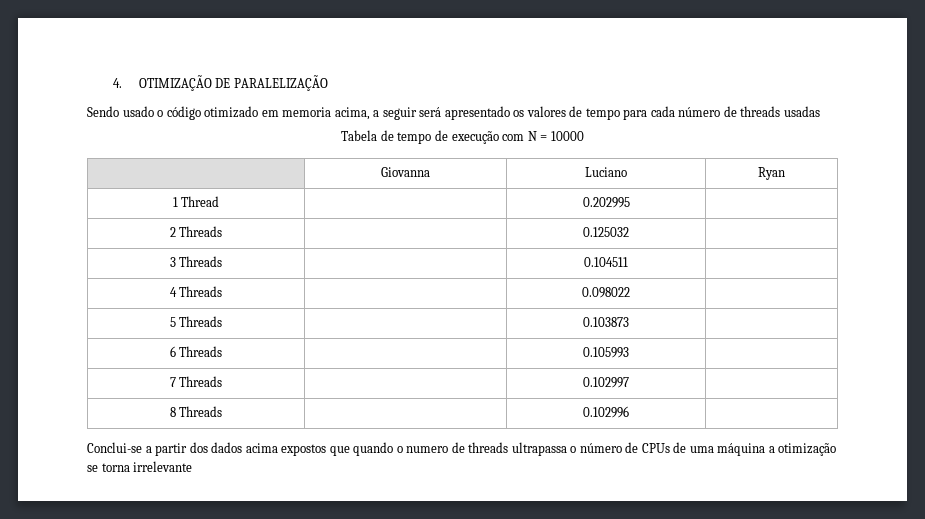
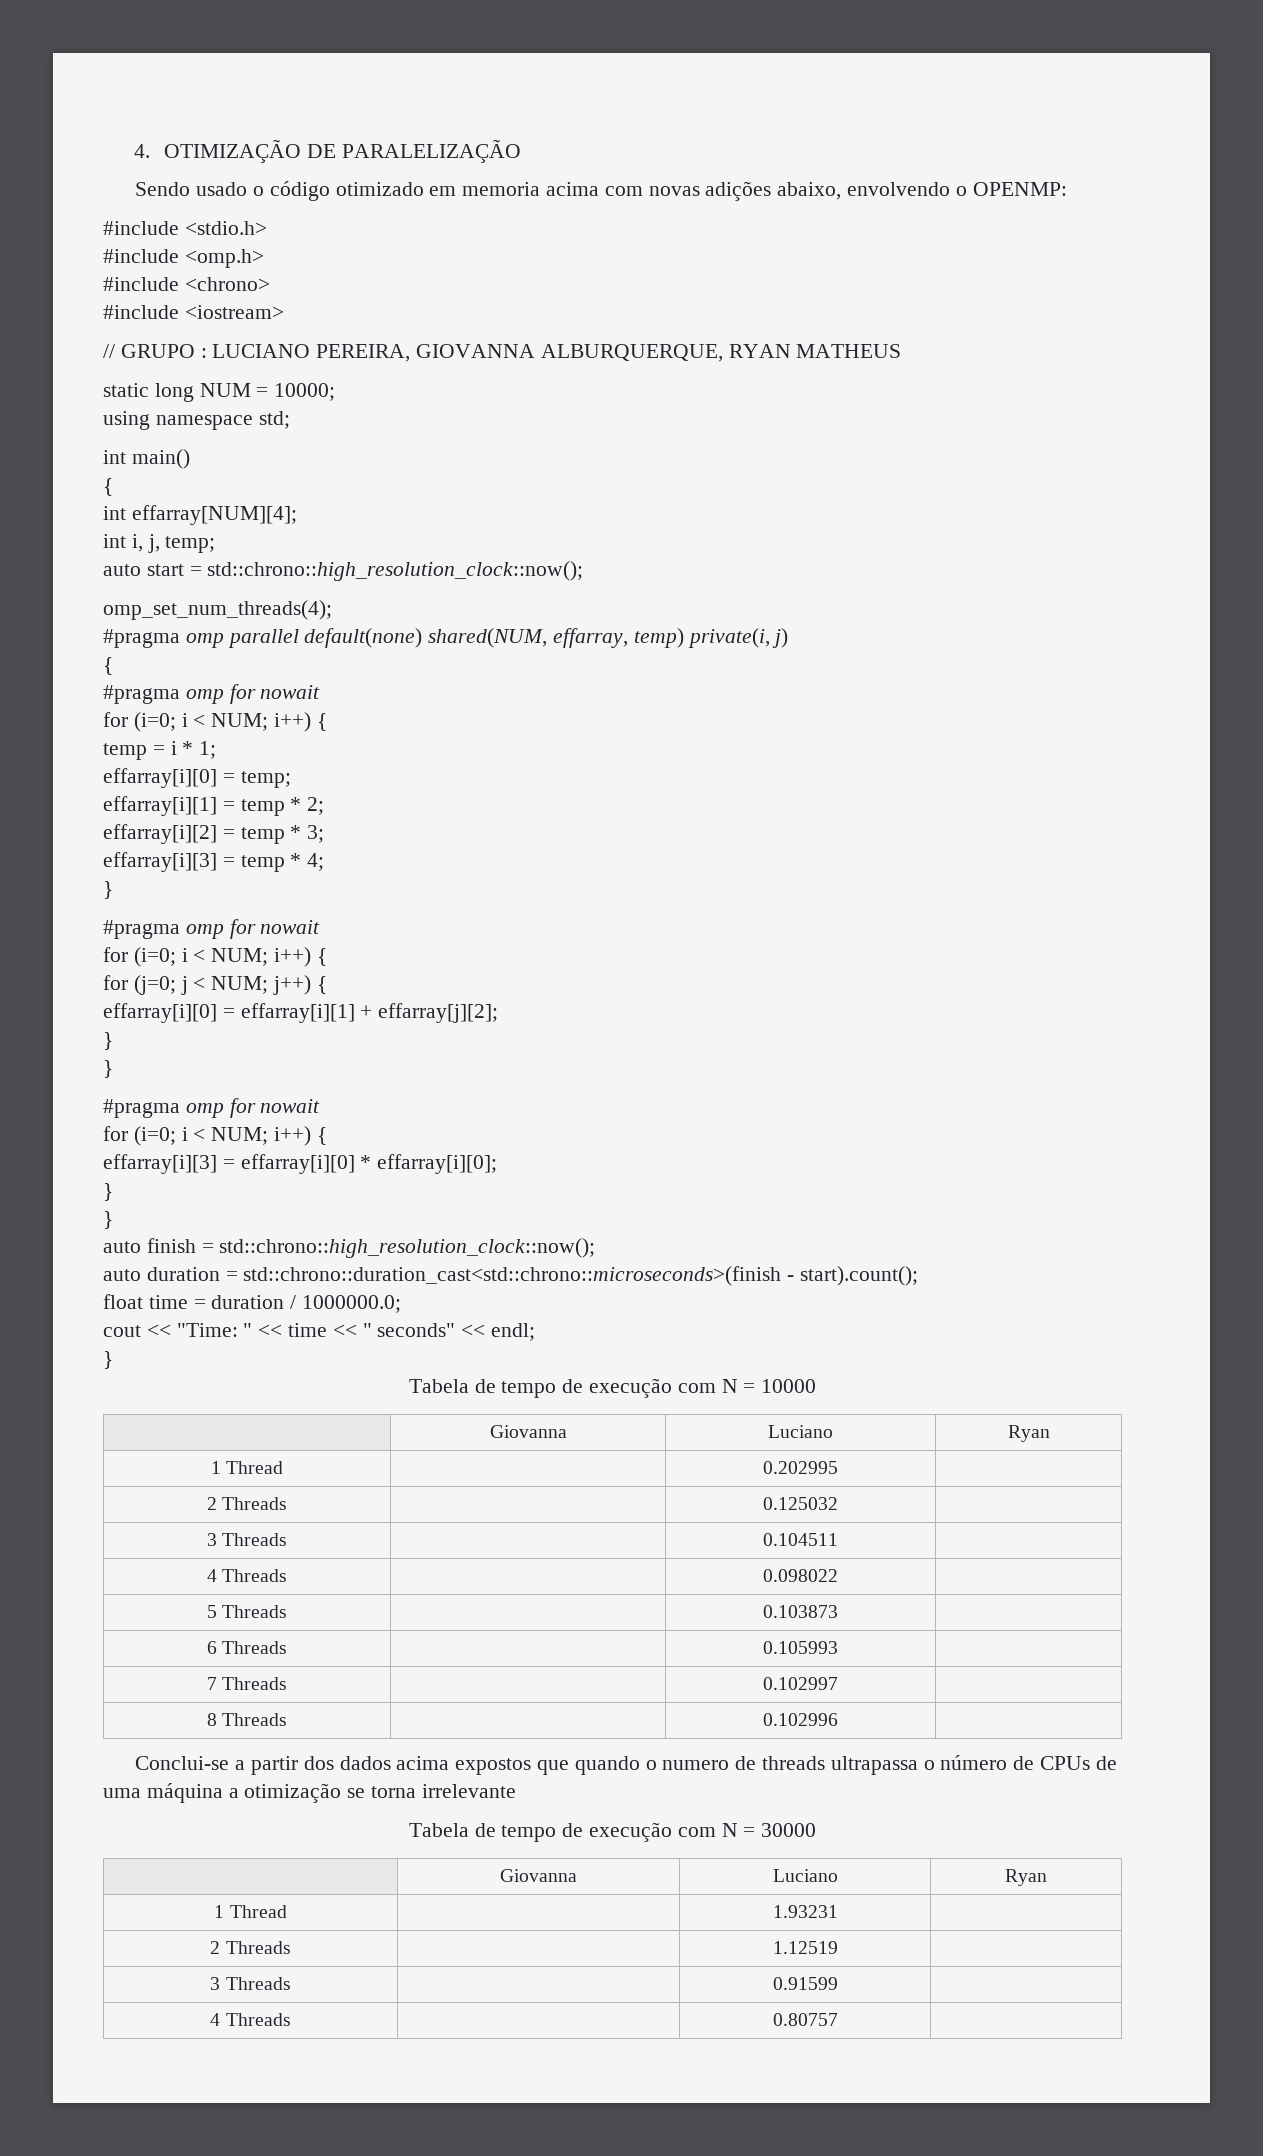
- Sendo usado o código otimizado em memoria acima, a seguir será apresentado os valores de tempo para cada número de threads usadas
+ Sendo usado o código otimizado em memoria acima com novas adições abaixo, envolvendo o OPENMP:
+ #include <stdio.h>
+ #include <omp.h>
+ #include <chrono>
+ #include <iostream>
+ // GRUPO : LUCIANO PEREIRA, GIOVANNA ALBURQUERQUE, RYAN MATHEUS
+ static long NUM = 10000;
+ using namespace std;
+ int main()
+ {
+ int effarray[NUM][4];
+ int i, j, temp;
+ auto start = std::chrono::high_resolution_clock::now();
+ omp_set_num_threads(4);
+ #pragma omp parallel default(none) shared(NUM, effarray, temp) private(i, j)
+ {
+ #pragma omp for nowait
+ for (i=0; i < NUM; i++) {
+ temp = i * 1;
+ effarray[i][0] = temp;
+ effarray[i][1] = temp * 2;
+ effarray[i][2] = temp * 3;
+ effarray[i][3] = temp * 4;
+ }
+ #pragma omp for nowait
+ for (i=0; i < NUM; i++) {
+ for (j=0; j < NUM; j++) {
+ effarray[i][0] = effarray[i][1] + effarray[j][2];
+ }
+ }
+ #pragma omp for nowait
+ for (i=0; i < NUM; i++) {
+ effarray[i][3] = effarray[i][0] * effarray[i][0];
+ }
+ }
+ auto finish = std::chrono::high_resolution_clock::now();
+ auto duration = std::chrono::duration_cast<std::chrono::microseconds>(finish - start).count();
+ float time = duration / 1000000.0;
+ cout << "Time: " << time << " seconds" << endl;
+ }
+ Tabela de tempo de execução com N = 30000
+ | Giovanna | Luciano | Ryan
+ 1 Thread | | 1.93231 |
+ 2 Threads | | 1.12519 |
+ 3 Threads | | 0.91599 |
+ 4 Threads | | 0.80757 |

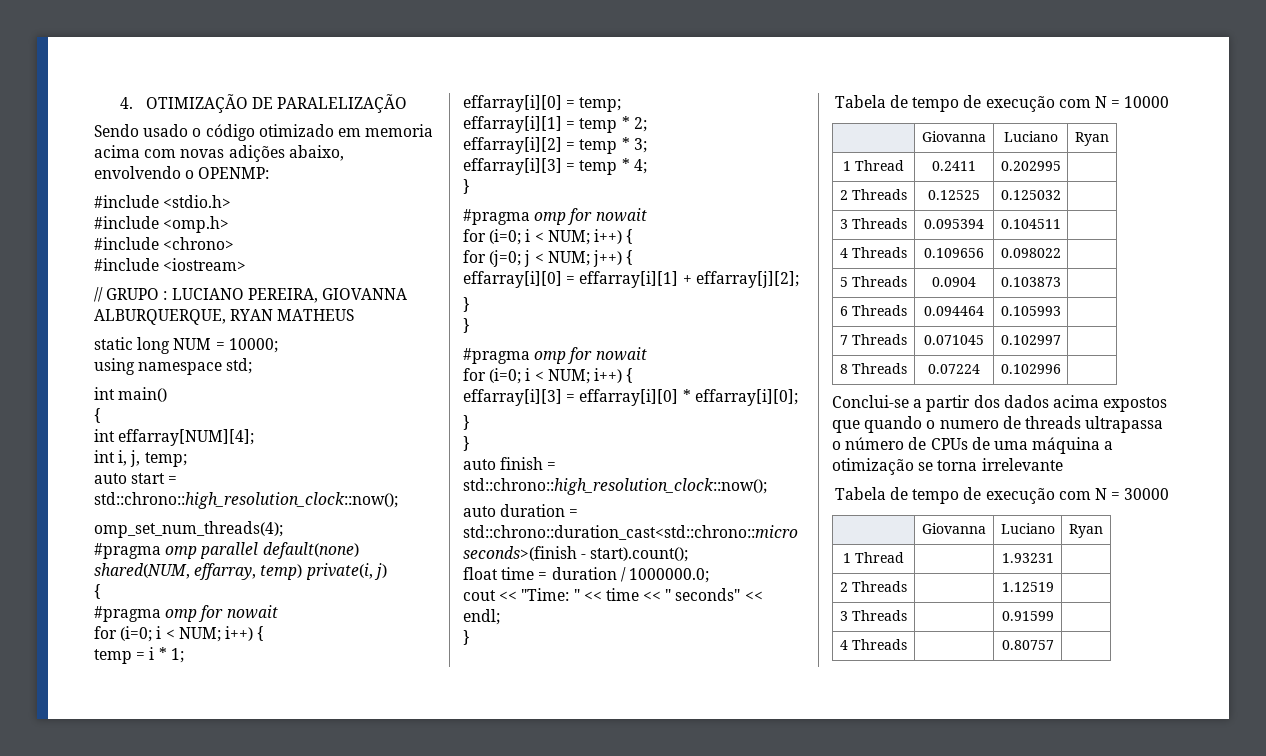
- 1 Thread | | 0.202995 |
+ 1 Thread | 0.2411 | 0.202995 |
- 2 Threads | | 0.125032 |
+ 2 Threads | 0.12525 | 0.125032 |
- 3 Threads | | 0.104511 |
+ 3 Threads | 0.095394 | 0.104511 |
- 4 Threads | | 0.098022 |
+ 4 Threads | 0.109656 | 0.098022 |
- 5 Threads | | 0.103873 |
+ 5 Threads | 0.0904 | 0.103873 |
- 6 Threads | | 0.105993 |
+ 6 Threads | 0.094464 | 0.105993 |
- 7 Threads | | 0.102997 |
+ 7 Threads | 0.071045 | 0.102997 |
- 8 Threads | | 0.102996 |
+ 8 Threads | 0.07224 | 0.102996 |

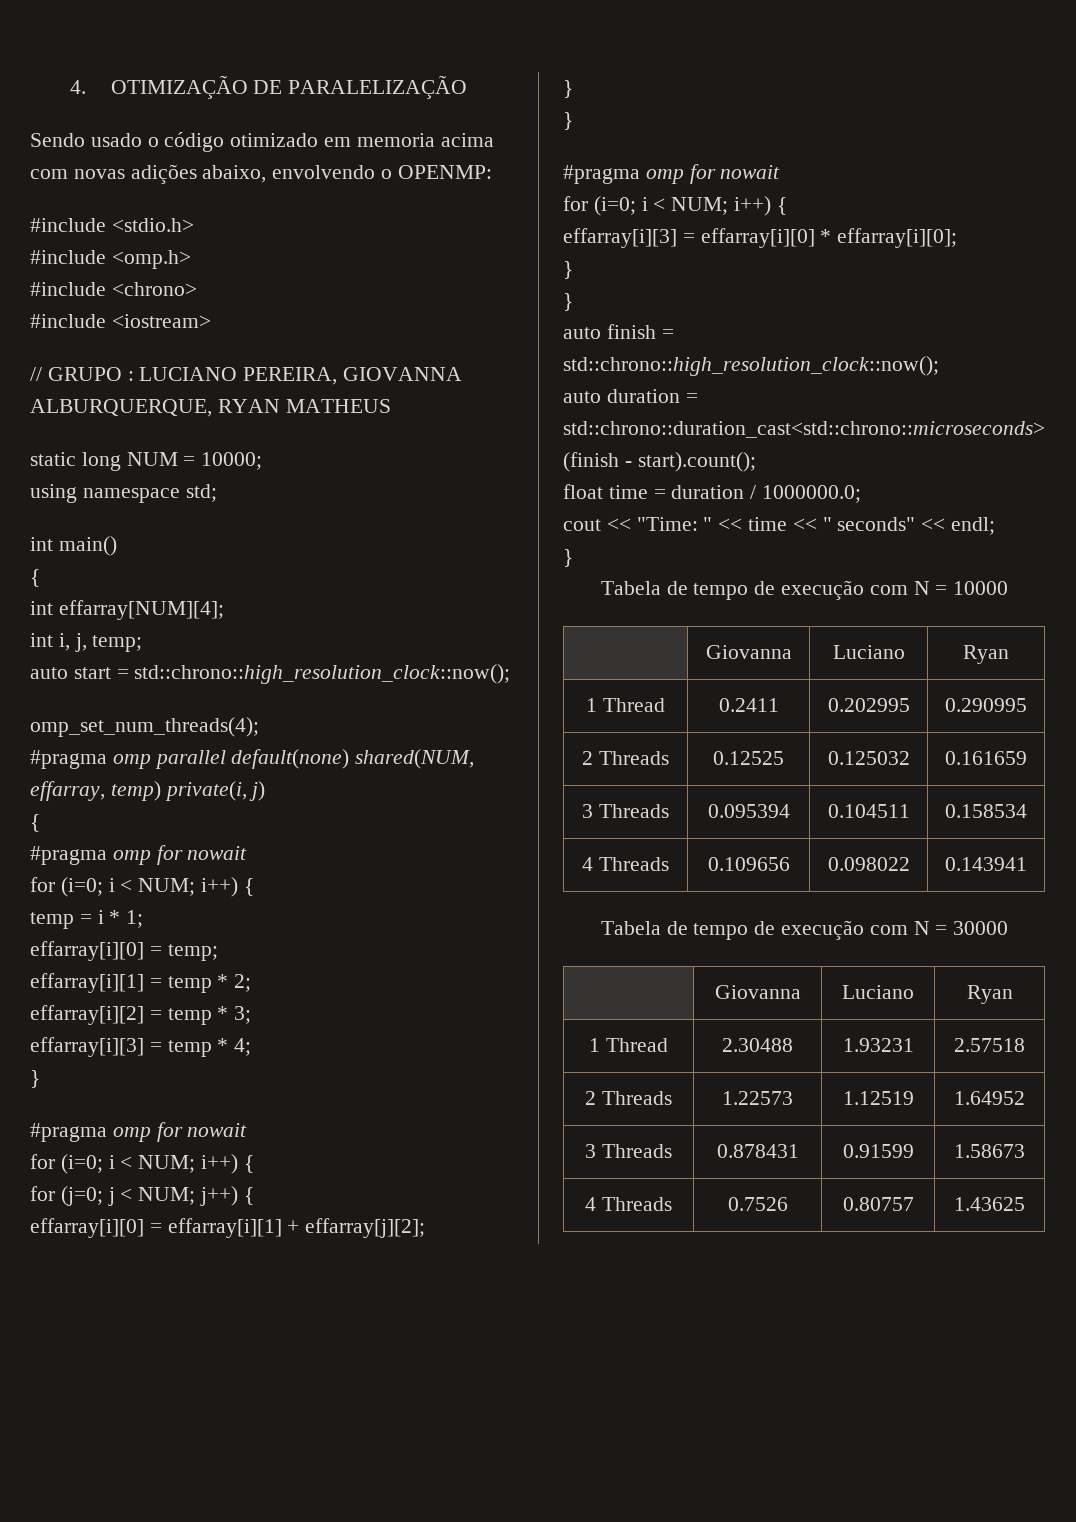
- 1 Thread | 0.2411 | 0.202995 |
+ 1 Thread | 0.2411 | 0.202995 | 0.290995
- 2 Threads | 0.12525 | 0.125032 |
+ 2 Threads | 0.12525 | 0.125032 | 0.161659
- 3 Threads | 0.095394 | 0.104511 |
+ 3 Threads | 0.095394 | 0.104511 | 0.158534
- 4 Threads | 0.109656 | 0.098022 |
- 5 Threads | 0.0904 | 0.103873 |
- 6 Threads | 0.094464 | 0.105993 |
- 7 Threads | 0.071045 | 0.102997 |
- 8 Threads | 0.07224 | 0.102996 |
- Conclui-se a partir dos dados acima expostos que quando o numero de threads ultrapassa o número de CPUs de uma máquina a otimização se torna irrelevante
+ 4 Threads | 0.109656 | 0.098022 | 0.143941
- 1 Thread | | 1.93231 |
- 2 Threads | | 1.12519 |
- 3 Threads | | 0.91599 |
- 4 Threads | | 0.80757 |
+ 1 Thread | 2.30488 | 1.93231 | 2.57518
+ 2 Threads | 1.22573 | 1.12519 | 1.64952
+ 3 Threads | 0.878431 | 0.91599 | 1.58673
+ 4 Threads | 0.7526 | 0.80757 | 1.43625

